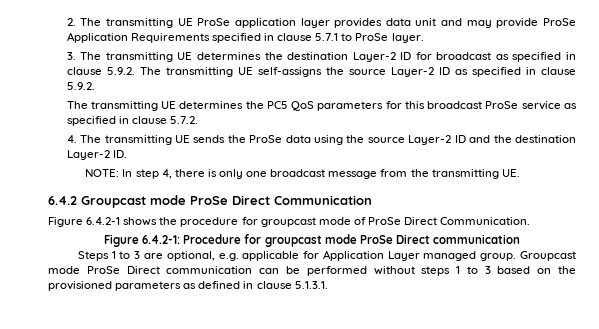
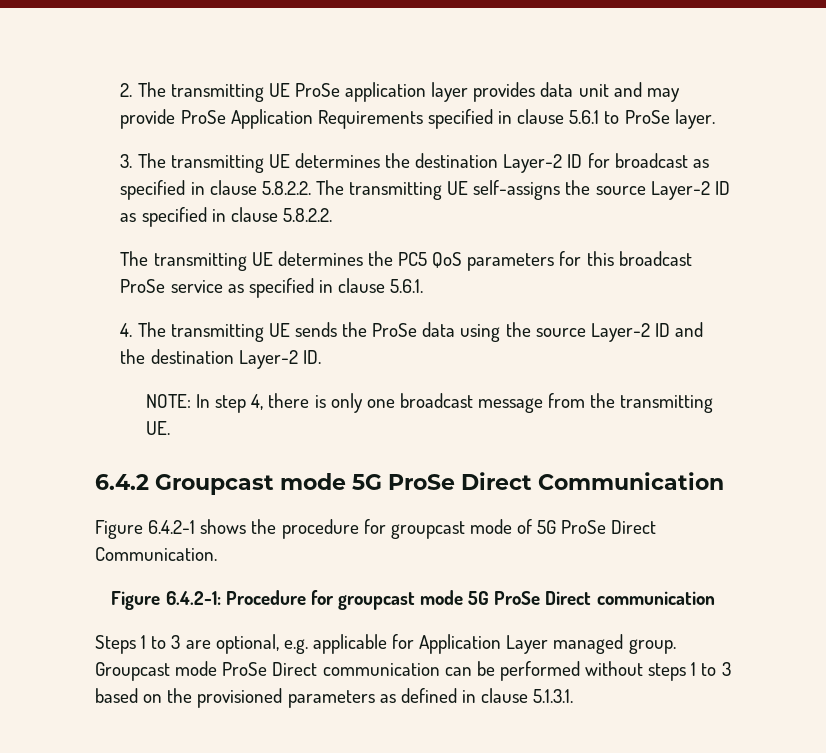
- 2. The transmitting UE ProSe application layer provides data unit and may provide ProSe Application Requirements specified in clause 5.7.1 to ProSe layer.
+ 2. The transmitting UE ProSe application layer provides data unit and may provide ProSe Application Requirements specified in clause 5.6.1 to ProSe layer.
- 3. The transmitting UE determines the destination Layer-2 ID for broadcast as specified in clause 5.9.2. The transmitting UE self-assigns the source Layer-2 ID as specified in clause 5.9.2.
+ 3. The transmitting UE determines the destination Layer-2 ID for broadcast as specified in clause 5.8.2.2. The transmitting UE self-assigns the source Layer-2 ID as specified in clause 5.8.2.2.
- The transmitting UE determines the PC5 QoS parameters for this broadcast ProSe service as specified in clause 5.7.2.
+ The transmitting UE determines the PC5 QoS parameters for this broadcast ProSe service as specified in clause 5.6.1.
- 6.4.2 Groupcast mode ProSe Direct Communication
+ 6.4.2 Groupcast mode 5G ProSe Direct Communication
- Figure 6.4.2-1 shows the procedure for groupcast mode of ProSe Direct Communication.
+ Figure 6.4.2-1 shows the procedure for groupcast mode of 5G ProSe Direct Communication.
- Figure 6.4.2-1: Procedure for groupcast mode ProSe Direct communication
+ Figure 6.4.2-1: Procedure for groupcast mode 5G ProSe Direct communication

